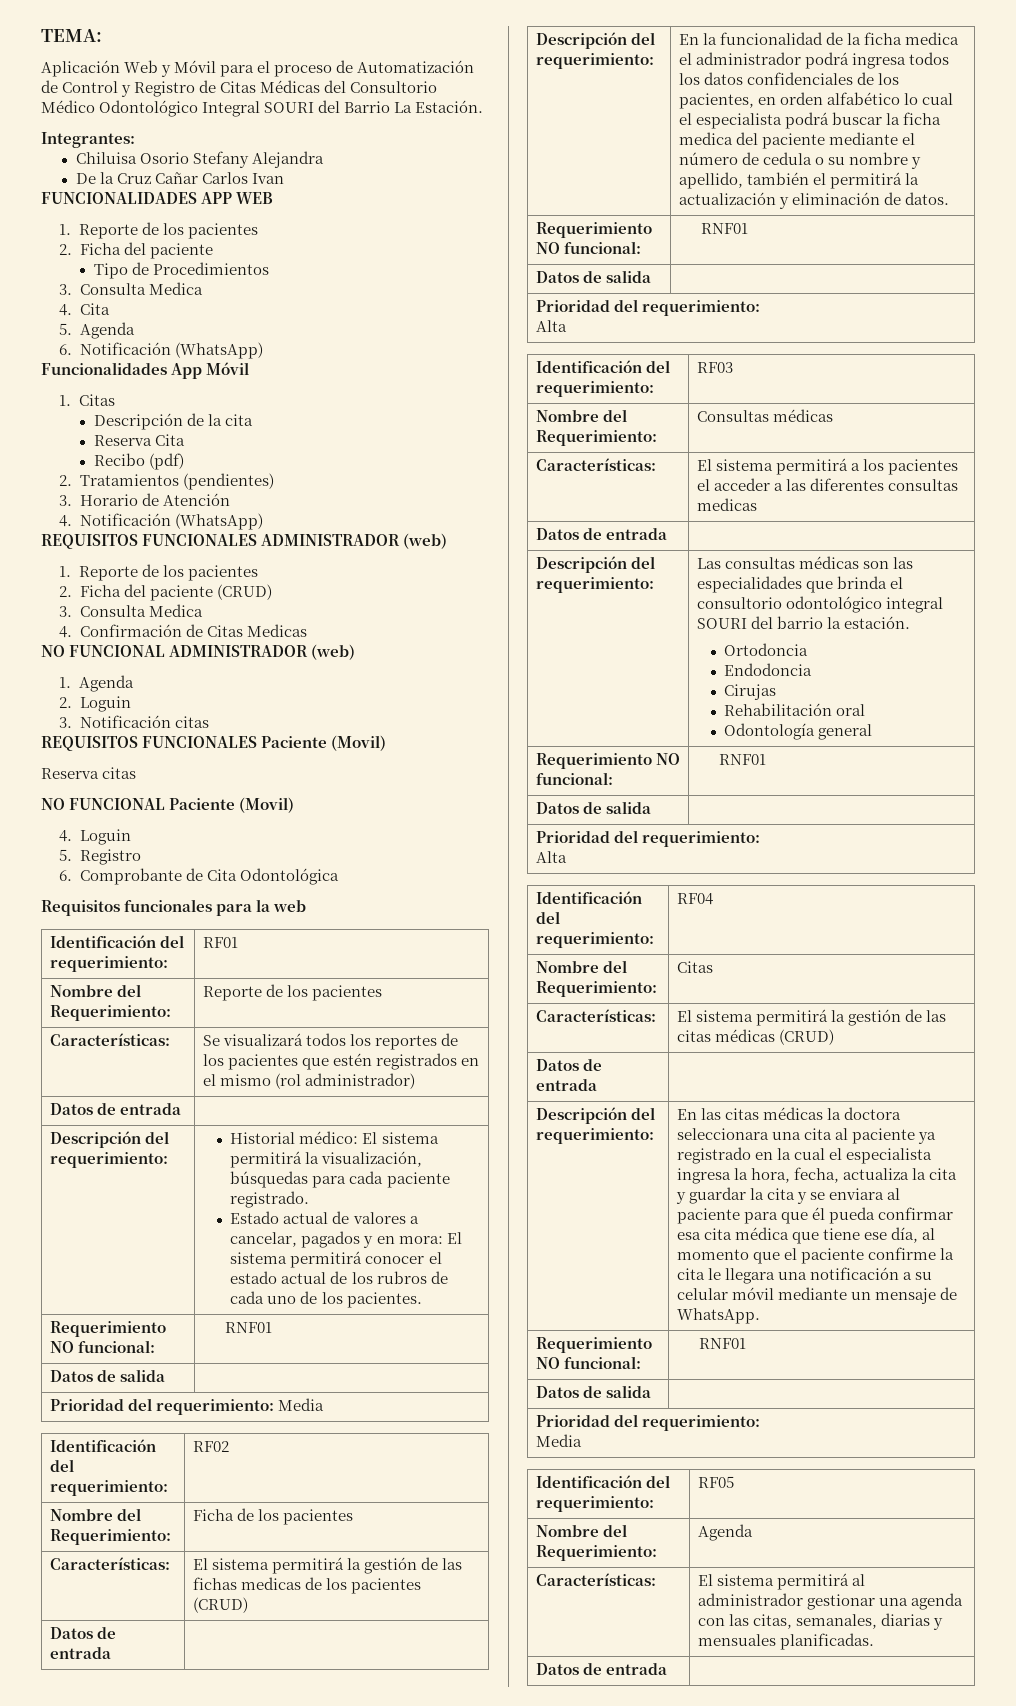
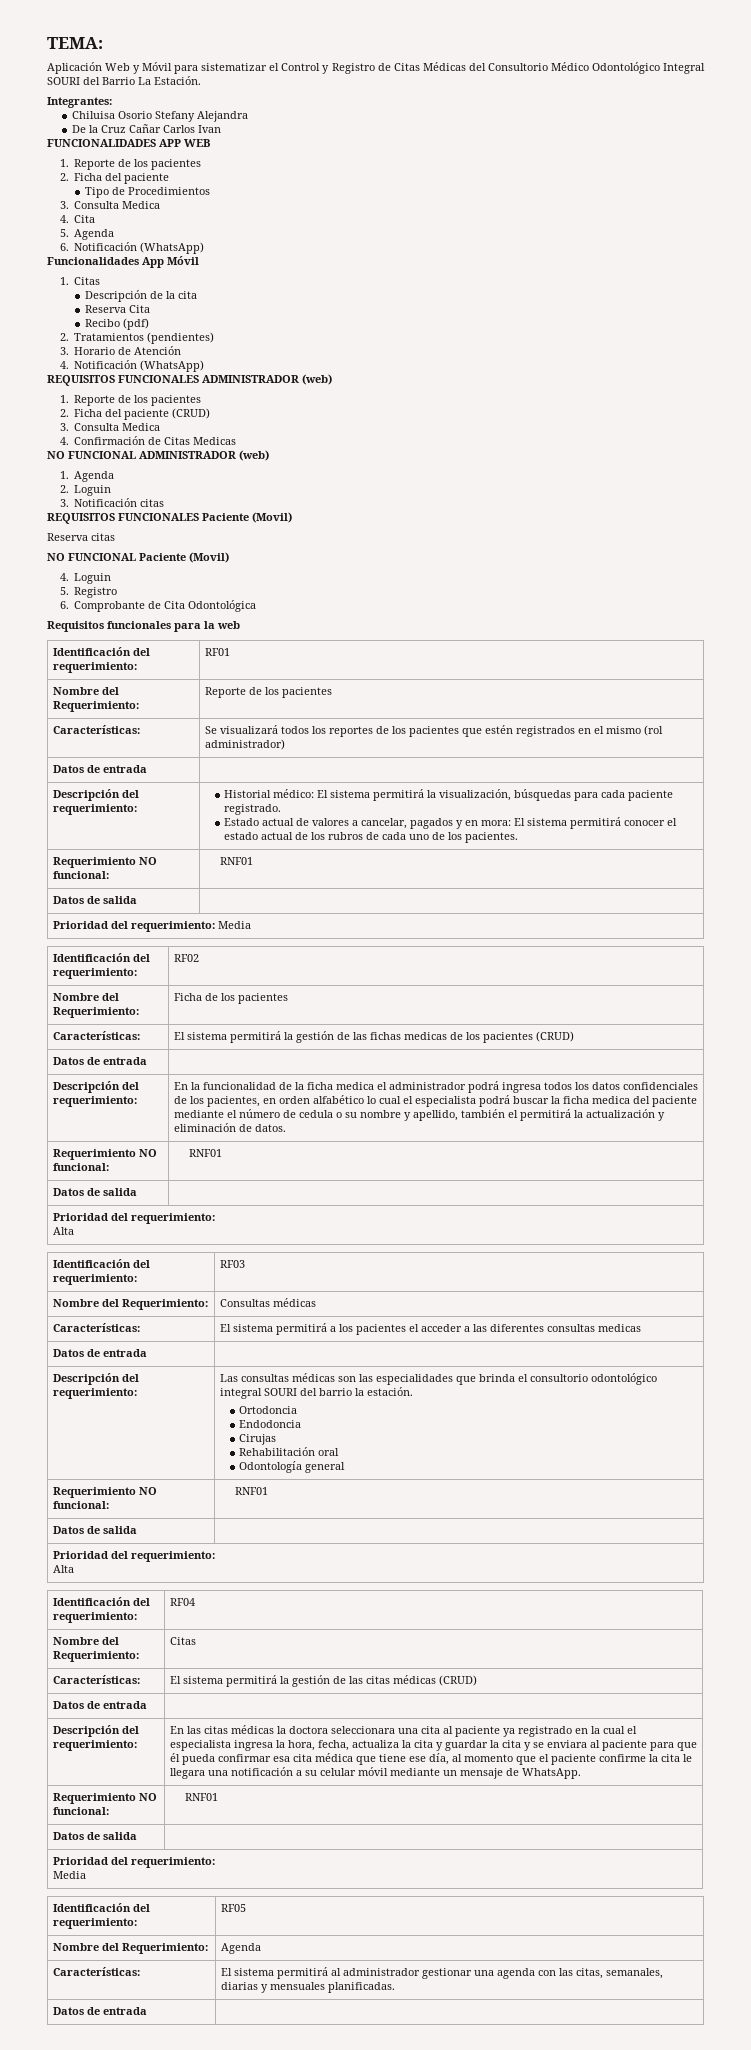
- Aplicación Web y Móvil para el proceso de Automatización de Control y Registro de Citas Médicas del Consultorio Médico Odontológico Integral SOURI del Barrio La Estación.
+ Aplicación Web y Móvil para sistematizar el Control y Registro de Citas Médicas del Consultorio Médico Odontológico Integral SOURI del Barrio La Estación.

